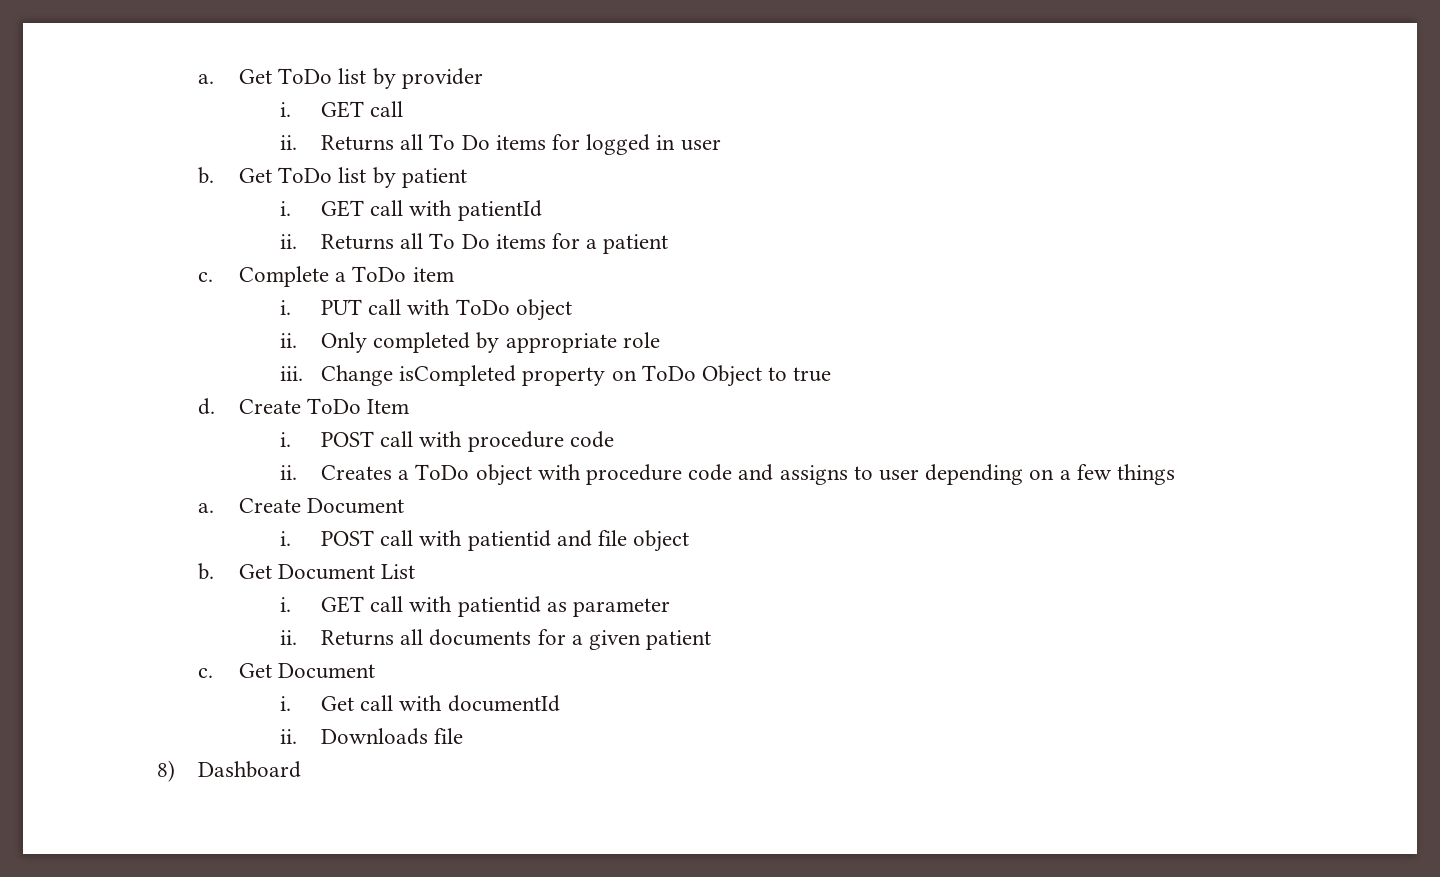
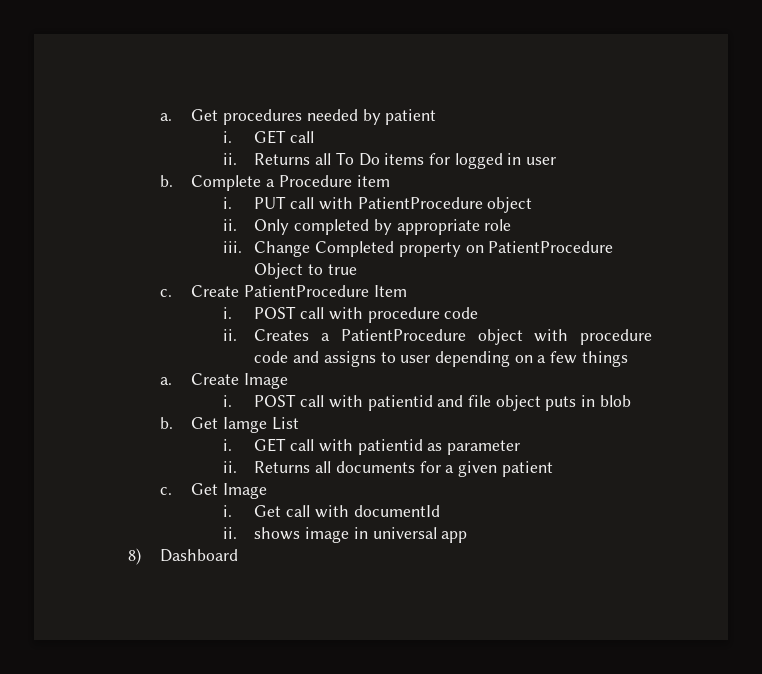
- Get ToDo list by provider
+ Get procedures needed by patient
- Get ToDo list by patient
- i. GET call with patientId
- ii. Returns all To Do items for a patient
- c.
- Complete a ToDo item
+ Complete a Procedure item
- PUT call with ToDo object
+ PUT call with PatientProcedure object
- Change isCompleted property on ToDo Object to true
+ Change Completed property on PatientProcedure Object to true
- d. Create ToDo Item
+ c. Create PatientProcedure Item
- Creates a ToDo object with procedure code and assigns to user depending on a few things
+ Creates a PatientProcedure object with procedure code and assigns to user depending on a few things
- Create Document
+ Create Image
- POST call with patientid and file object
- b. Get Document List
+ POST call with patientid and file object puts in blob
+ b. Get Iamge List
- c. Get Document
+ c. Get Image
- ii. Downloads file
+ ii. shows image in universal app

